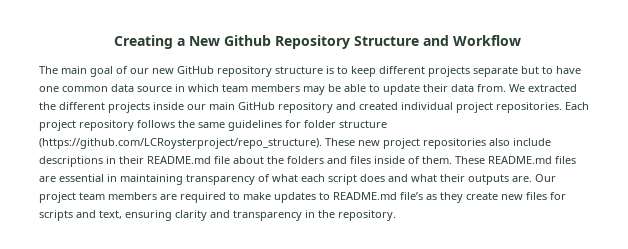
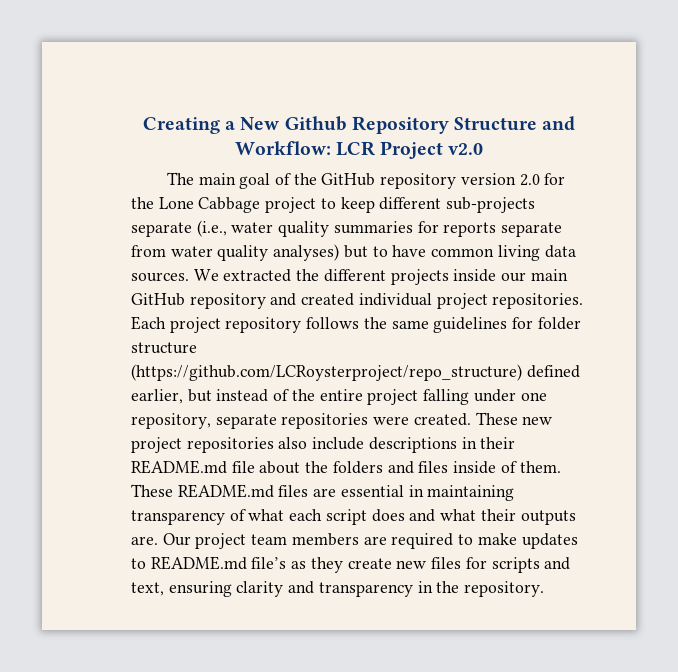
- Creating a New Github Repository Structure and Workflow
+ Creating a New Github Repository Structure and Workflow: LCR Project v2.0
- The main goal of our new GitHub repository structure is to keep different projects separate but to have one common data source in which team members may be able to update their data from.
+ The main goal of the GitHub repository version 2.0 for the Lone Cabbage project to keep different sub-projects separate (i.e., water quality summaries for reports separate from water quality analyses) but to have common living data sources.
- Each project repository follows the same guidelines for folder structure (https://github.com/LCRoysterproject/repo_structure). These new project repositories also include descriptions in their README.md file about the folders and files inside of them.
+ Each project repository follows the same guidelines for folder structure (https://github.com/LCRoysterproject/repo_structure) defined earlier, but instead of the entire project falling under one repository, separate repositories were created. These new project repositories also include descriptions in their README.md file about the folders and files inside of them.

